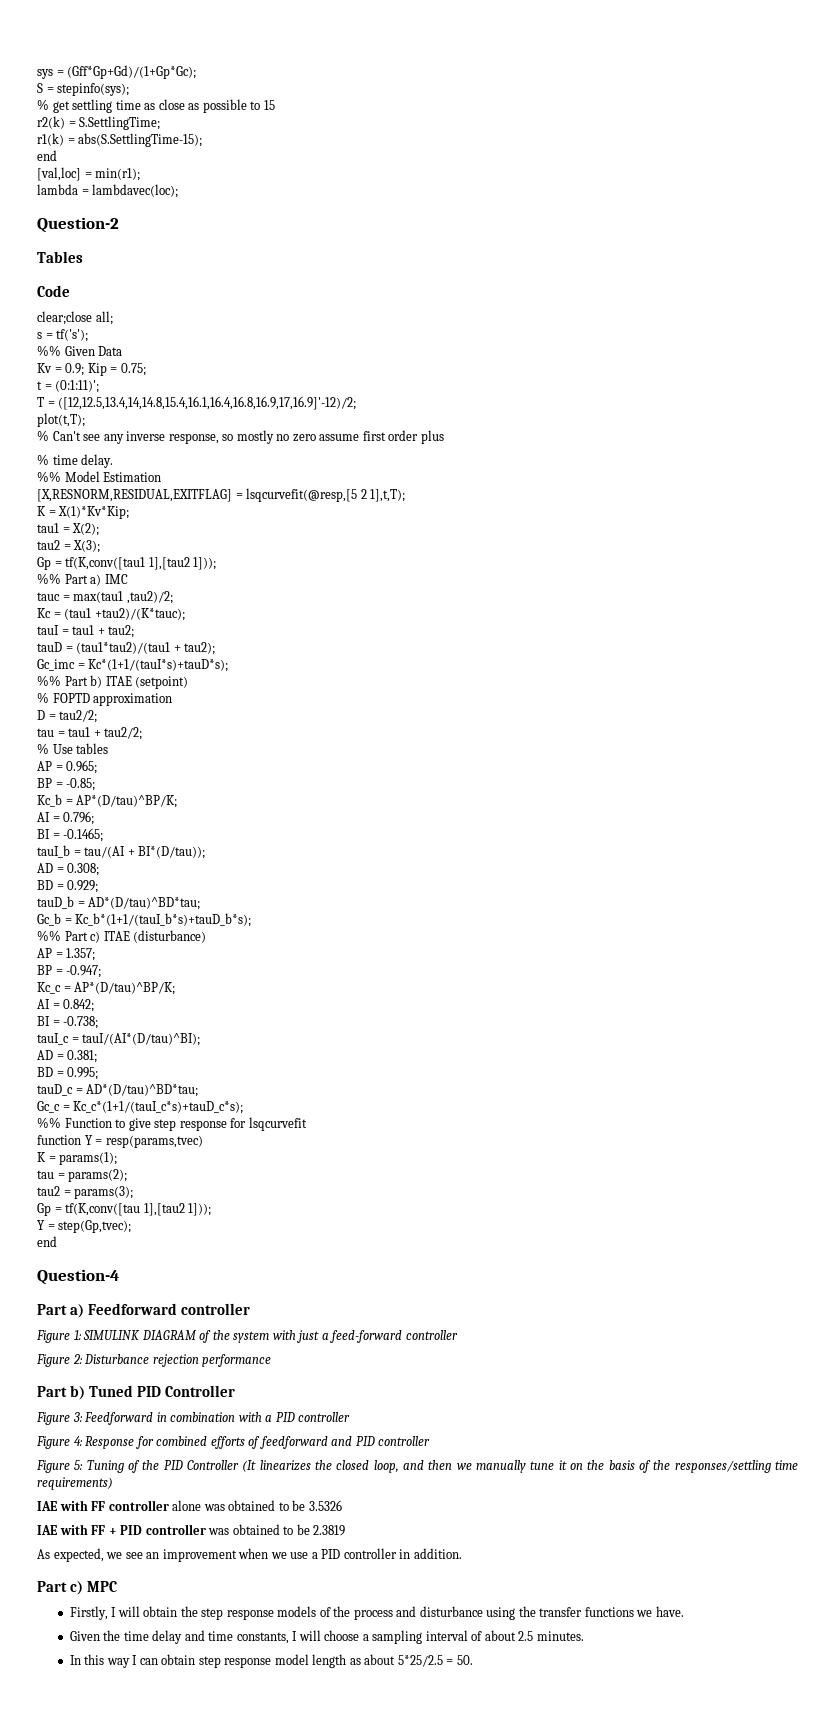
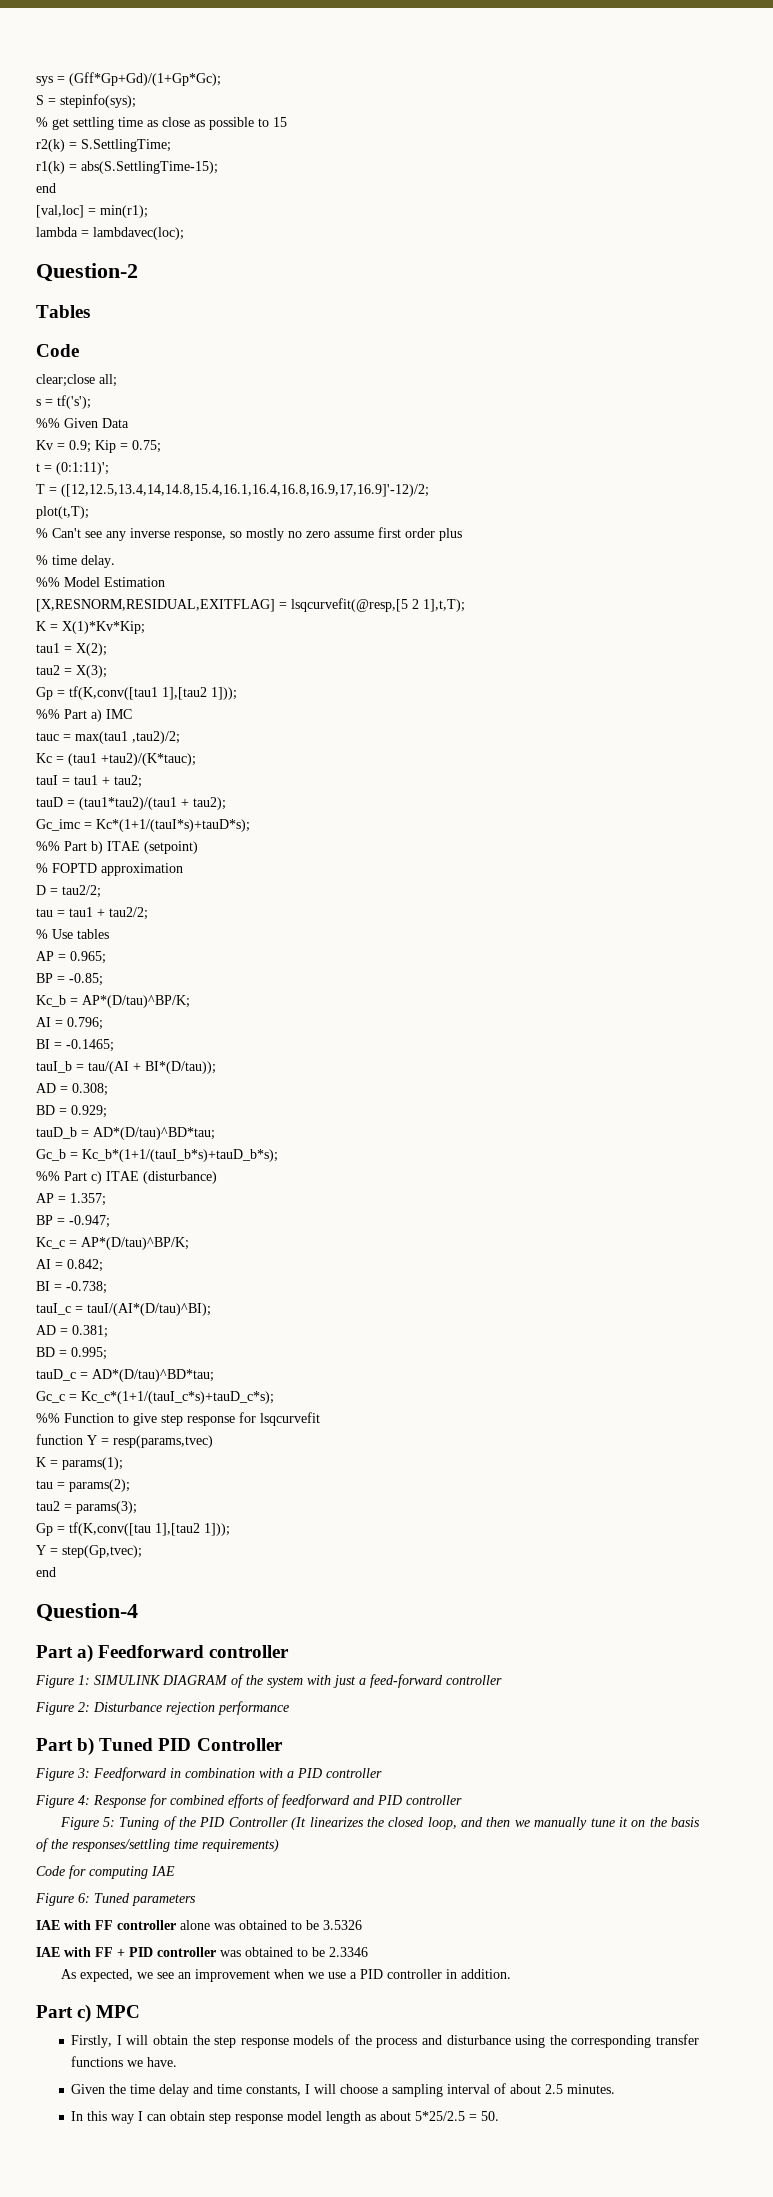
+ Code for computing IAE
+ Figure 6: Tuned parameters
- IAE with FF + PID controller was obtained to be 2.3819
+ IAE with FF + PID controller was obtained to be 2.3346
- Firstly, I will obtain the step response models of the process and disturbance using the transfer functions we have.
+ Firstly, I will obtain the step response models of the process and disturbance using the corresponding transfer functions we have.

